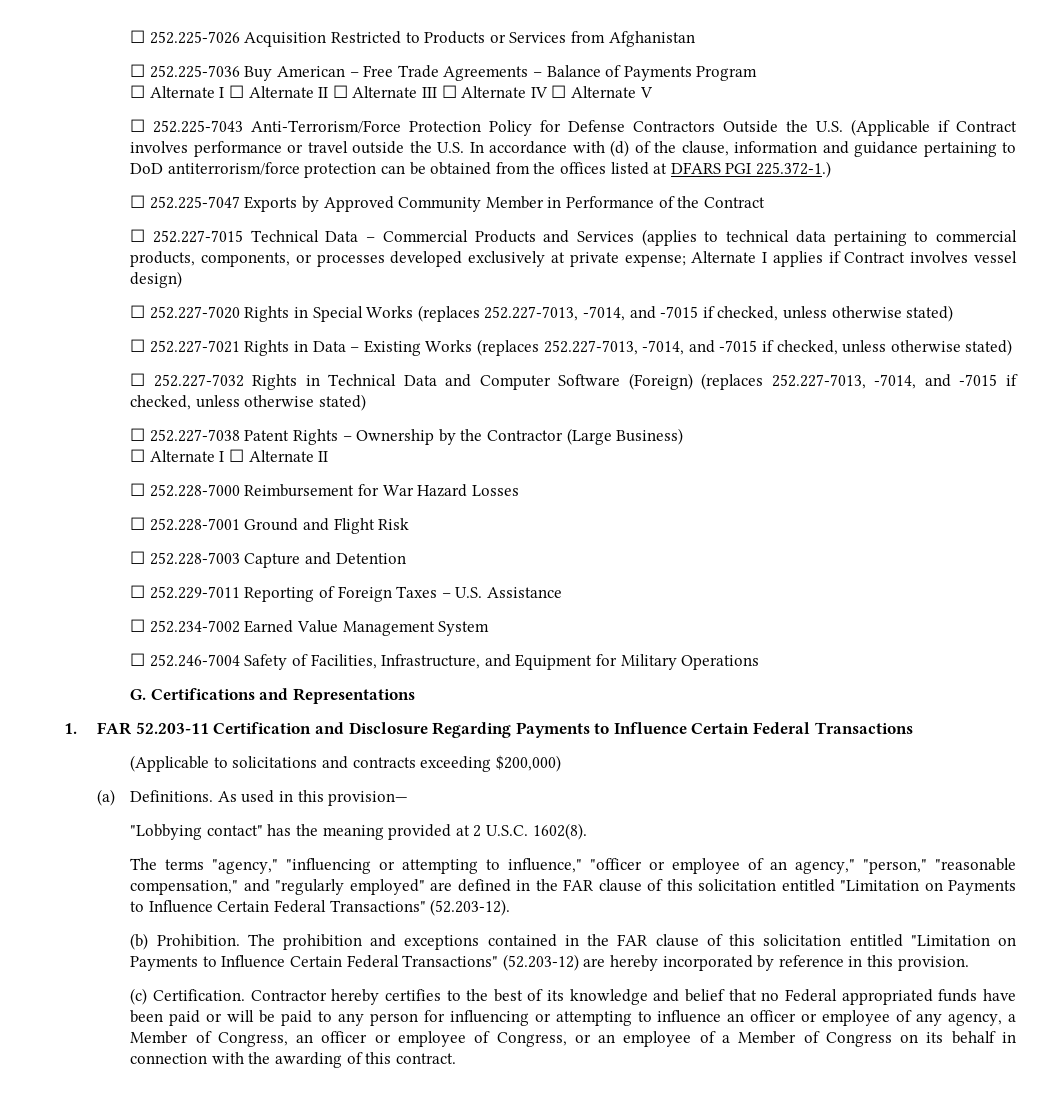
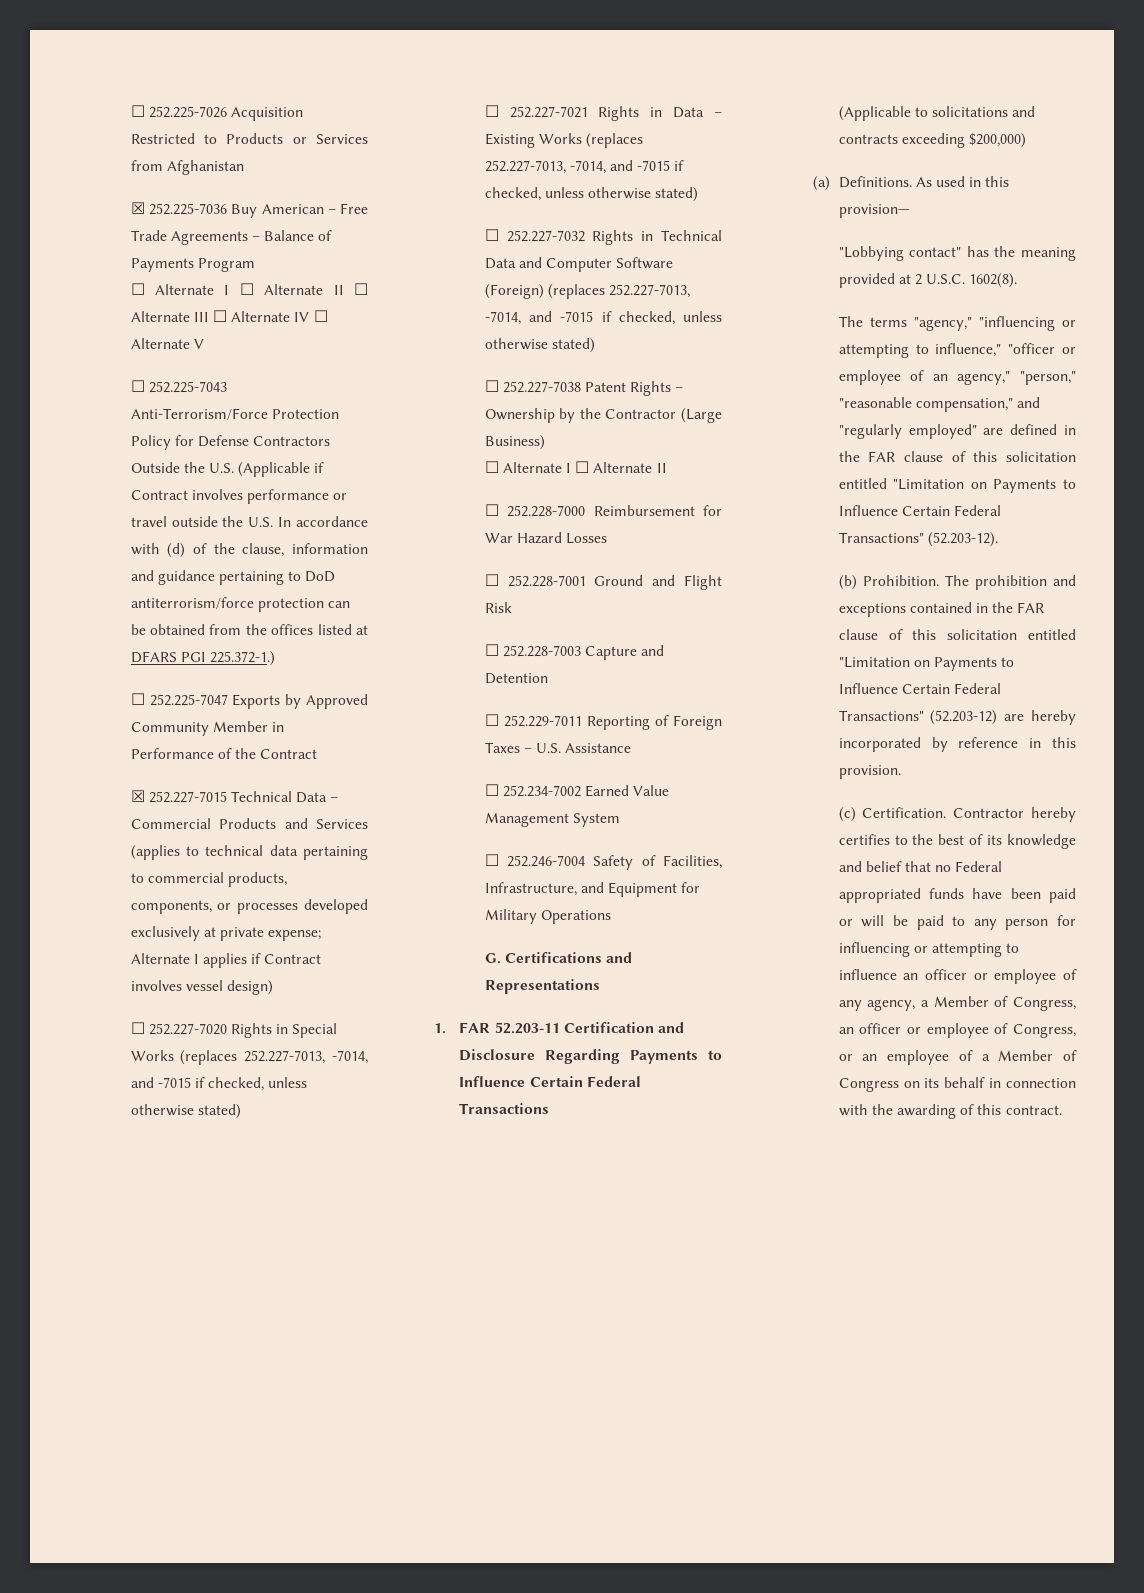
- ☐ 252.225-7036 Buy American – Free Trade Agreements – Balance of Payments Program
+ ☒ 252.225-7036 Buy American – Free Trade Agreements – Balance of Payments Program
- ☐ 252.227-7015 Technical Data – Commercial Products and Services (applies to technical data pertaining to commercial products, components, or processes developed exclusively at private expense; Alternate I applies if Contract involves vessel design)
+ ☒ 252.227-7015 Technical Data – Commercial Products and Services (applies to technical data pertaining to commercial products, components, or processes developed exclusively at private expense; Alternate I applies if Contract involves vessel design)

